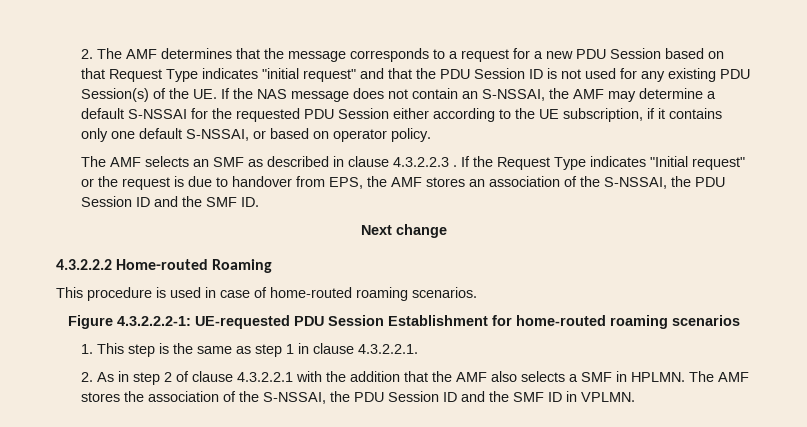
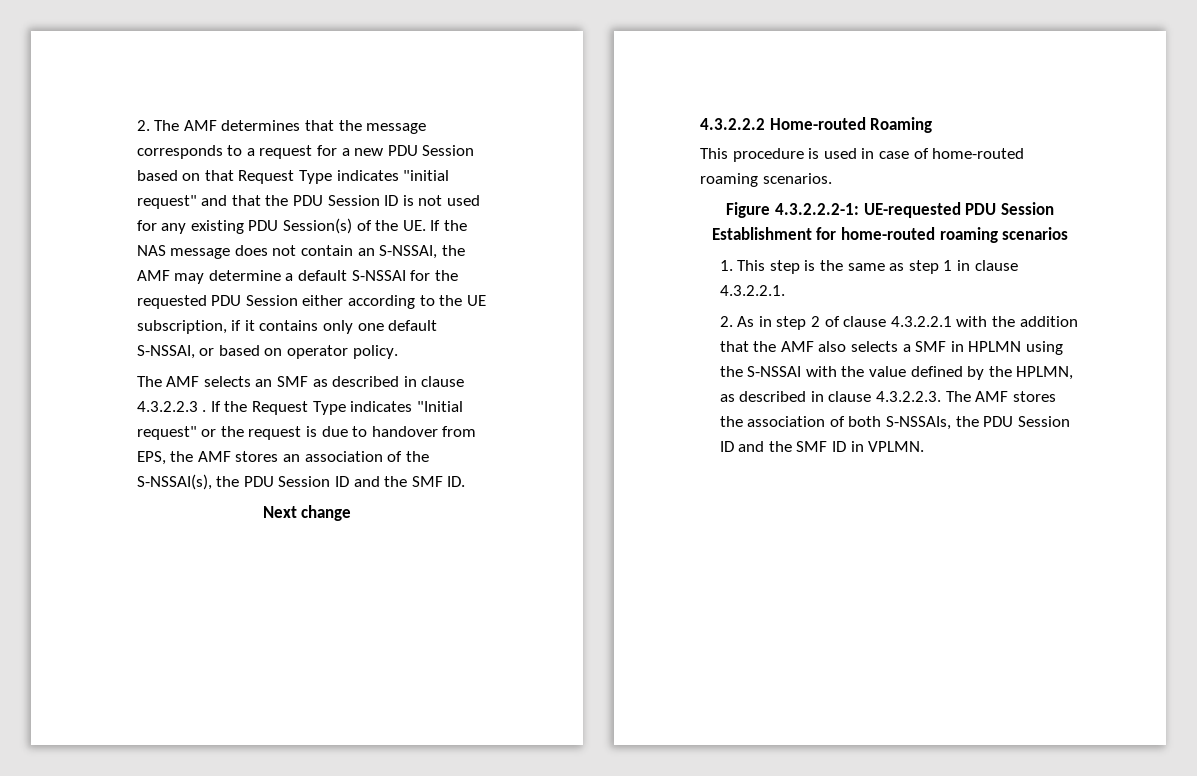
- If the Request Type indicates "Initial request" or the request is due to handover from EPS, the AMF stores an association of the S-NSSAI, the PDU Session ID and the SMF ID.
+ If the Request Type indicates "Initial request" or the request is due to handover from EPS, the AMF stores an association of the S-NSSAI(s), the PDU Session ID and the SMF ID.
- 2. As in step 2 of clause 4.3.2.2.1 with the addition that the AMF also selects a SMF in HPLMN. The AMF stores the association of the S-NSSAI, the PDU Session ID and the SMF ID in VPLMN.
+ 2. As in step 2 of clause 4.3.2.2.1 with the addition that the AMF also selects a SMF in HPLMN using the S-NSSAI with the value defined by the HPLMN, as described in clause 4.3.2.2.3. The AMF stores the association of both S-NSSAIs, the PDU Session ID and the SMF ID in VPLMN.

